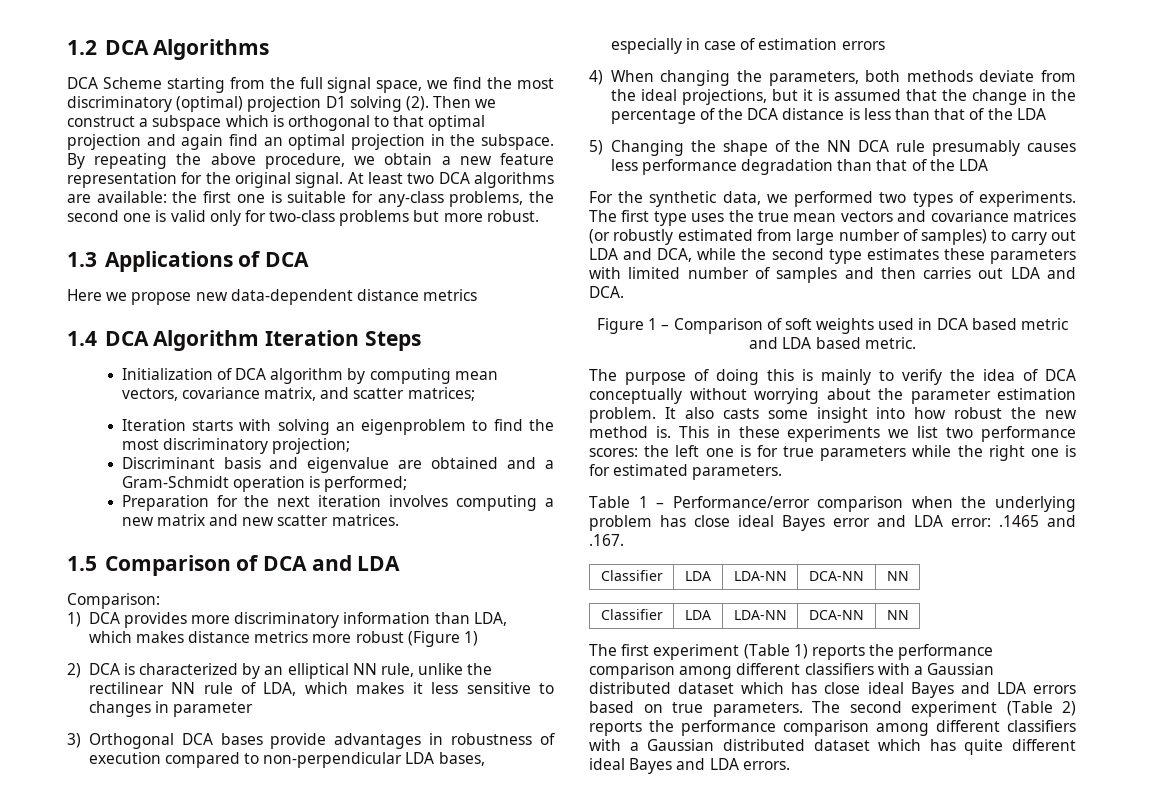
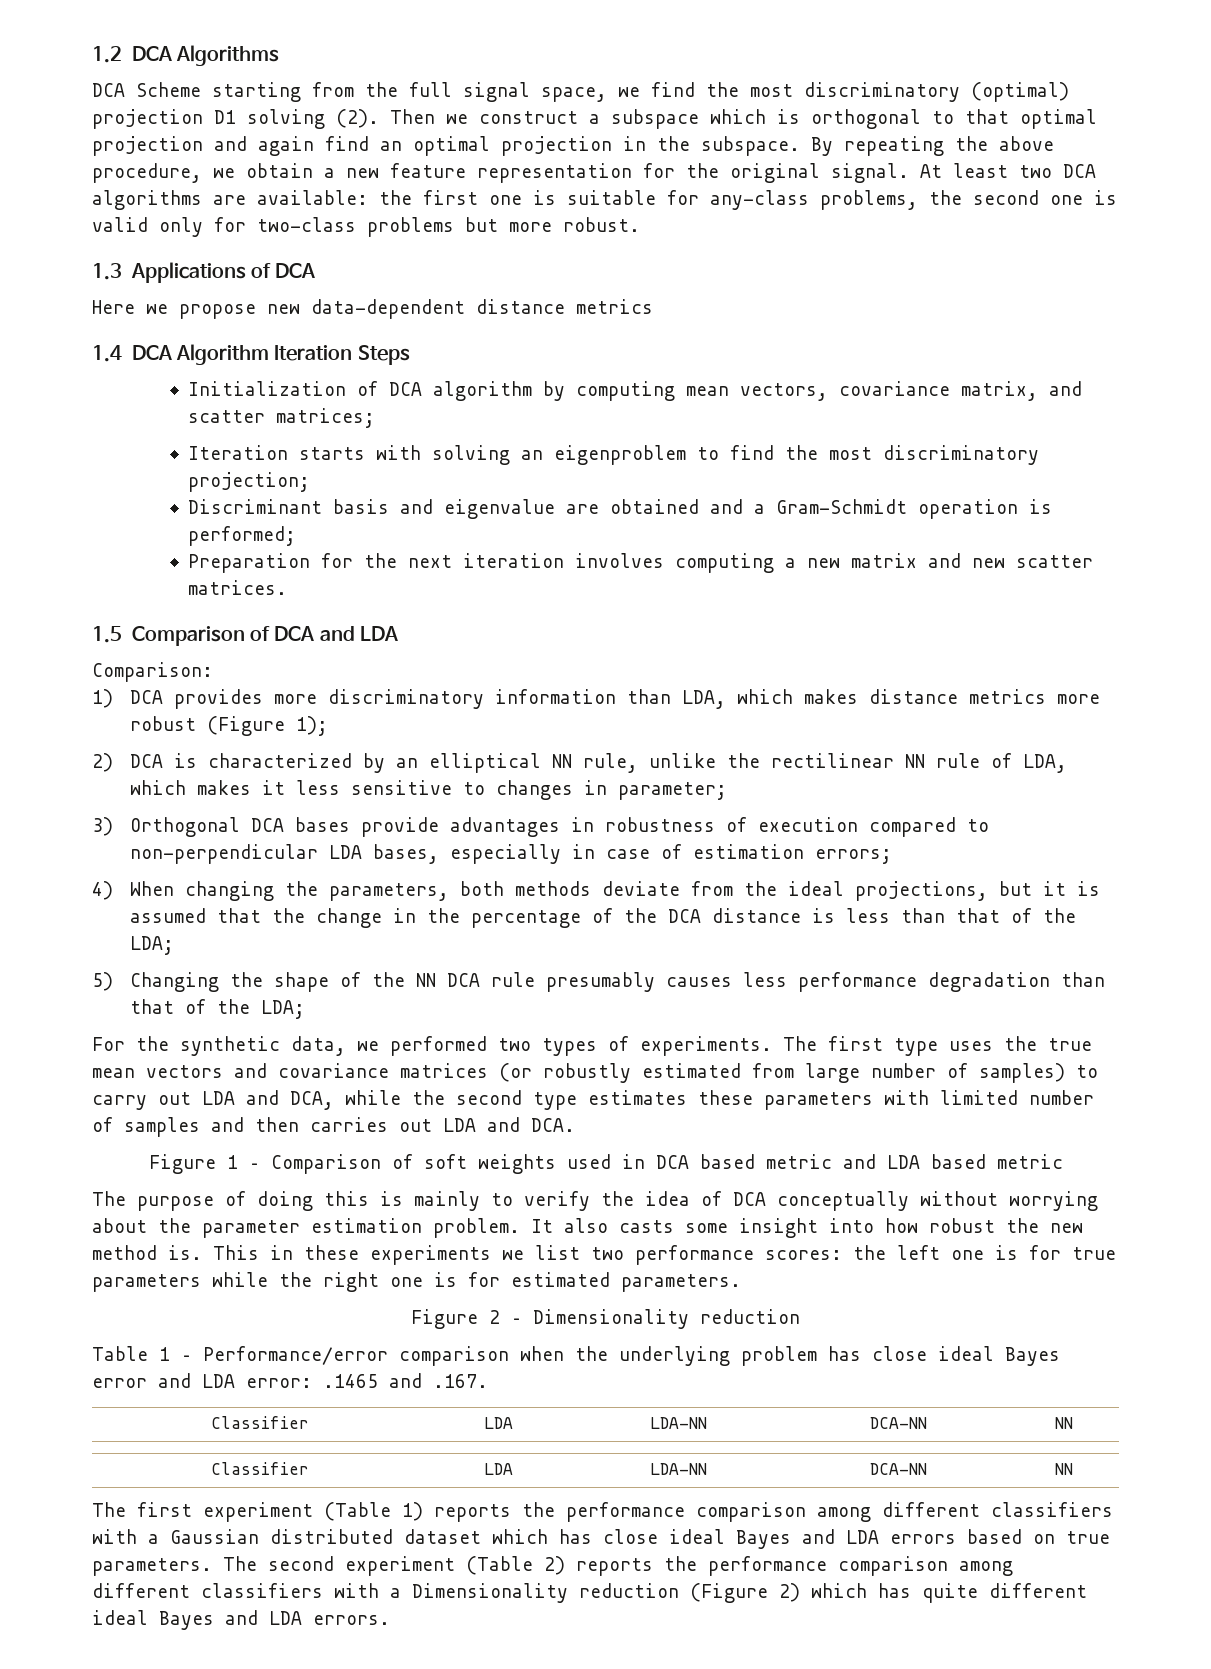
- 1) DCA provides more discriminatory information than LDA, which makes distance metrics more robust (Figure 1)
+ 1) DCA provides more discriminatory information than LDA, which makes distance metrics more robust (Figure 1);
- 2) DCA is characterized by an elliptical NN rule, unlike the rectilinear NN rule of LDA, which makes it less sensitive to changes in parameter
+ 2) DCA is characterized by an elliptical NN rule, unlike the rectilinear NN rule of LDA, which makes it less sensitive to changes in parameter;
- 3) Orthogonal DCA bases provide advantages in robustness of execution compared to non-perpendicular LDA bases, especially in case of estimation errors
+ 3) Orthogonal DCA bases provide advantages in robustness of execution compared to non-perpendicular LDA bases, especially in case of estimation errors;
- 4) When changing the parameters, both methods deviate from the ideal projections, but it is assumed that the change in the percentage of the DCA distance is less than that of the LDA
+ 4) When changing the parameters, both methods deviate from the ideal projections, but it is assumed that the change in the percentage of the DCA distance is less than that of the LDA;
- 5) Changing the shape of the NN DCA rule presumably causes less performance degradation than that of the LDA
+ 5) Changing the shape of the NN DCA rule presumably causes less performance degradation than that of the LDA;
- Figure 1 – Comparison of soft weights used in DCA based metric and LDA based metric.
+ Figure 1 – Comparison of soft weights used in DCA based metric and LDA based metric
+ Figure 2 – Dimensionality reduction
- The second experiment (Table 2) reports the performance comparison among different classifiers with a Gaussian distributed dataset which has quite different ideal Bayes and LDA errors.
+ The second experiment (Table 2) reports the performance comparison among different classifiers with a Dimensionality reduction (Figure 2) which has quite different ideal Bayes and LDA errors.

